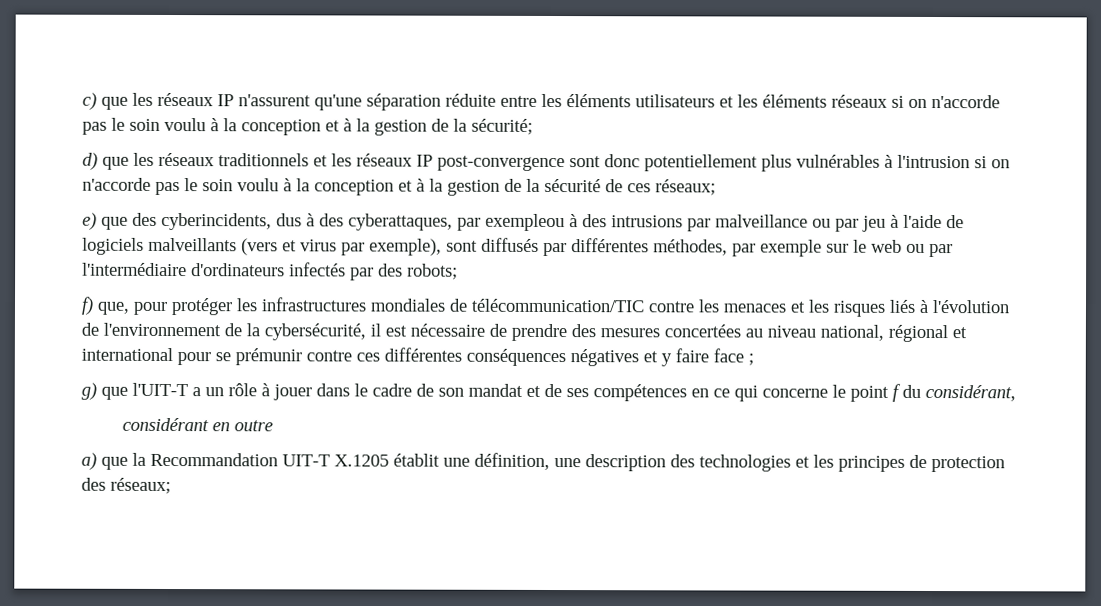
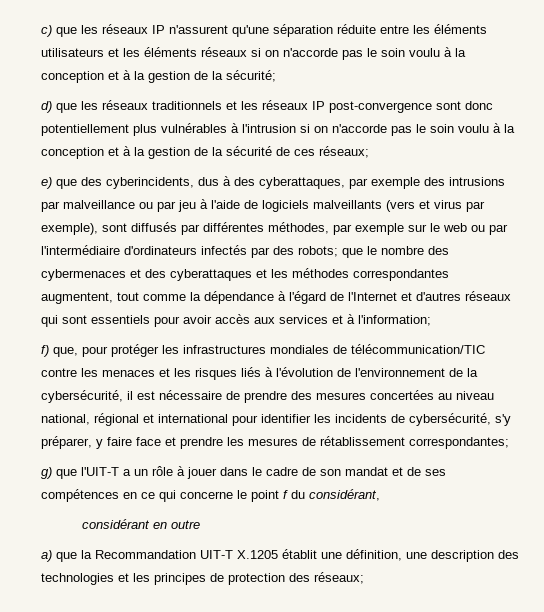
- e) que des cyberincidents, dus à des cyberattaques, par exempleou à des intrusions par malveillance ou par jeu à l'aide de logiciels malveillants (vers et virus par exemple), sont diffusés par différentes méthodes, par exemple sur le web ou par l'intermédiaire d'ordinateurs infectés par des robots;
+ e) que des cyberincidents, dus à des cyberattaques, par exemple des intrusions par malveillance ou par jeu à l'aide de logiciels malveillants (vers et virus par exemple), sont diffusés par différentes méthodes, par exemple sur le web ou par l'intermédiaire d'ordinateurs infectés par des robots; que le nombre des cybermenaces et des cyberattaques et les méthodes correspondantes augmentent, tout comme la dépendance à l'égard de l'Internet et d'autres réseaux qui sont essentiels pour avoir accès aux services et à l'information;
- f) que, pour protéger les infrastructures mondiales de télécommunication/TIC contre les menaces et les risques liés à l'évolution de l'environnement de la cybersécurité, il est nécessaire de prendre des mesures concertées au niveau national, régional et international pour se prémunir contre ces différentes conséquences négatives et y faire face ;
+ f) que, pour protéger les infrastructures mondiales de télécommunication/TIC contre les menaces et les risques liés à l'évolution de l'environnement de la cybersécurité, il est nécessaire de prendre des mesures concertées au niveau national, régional et international pour identifier les incidents de cybersécurité, s'y préparer, y faire face et prendre les mesures de rétablissement correspondantes;

